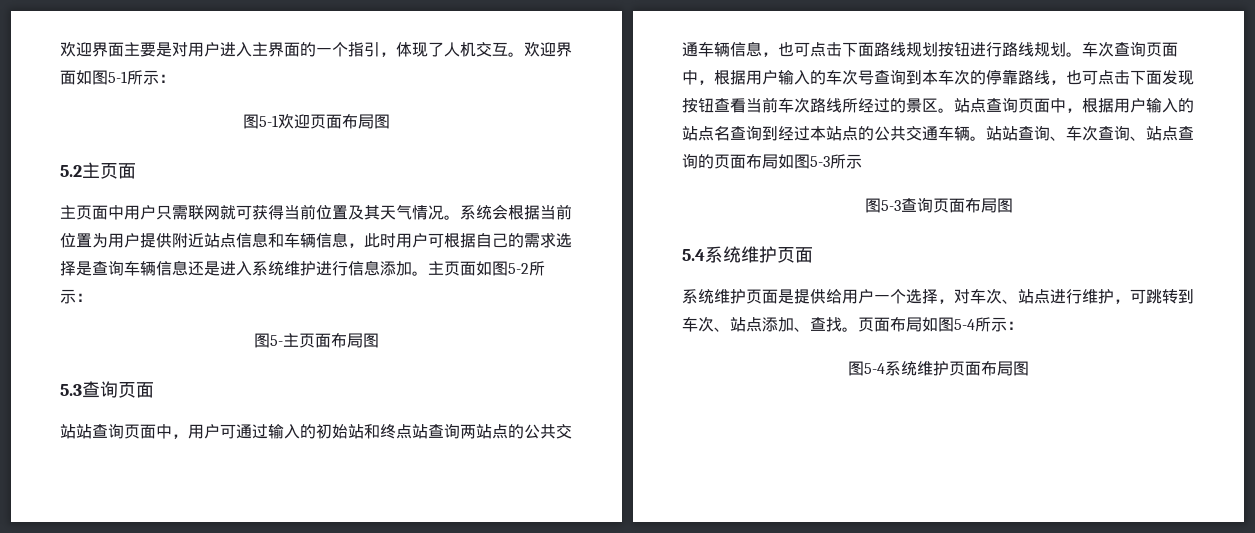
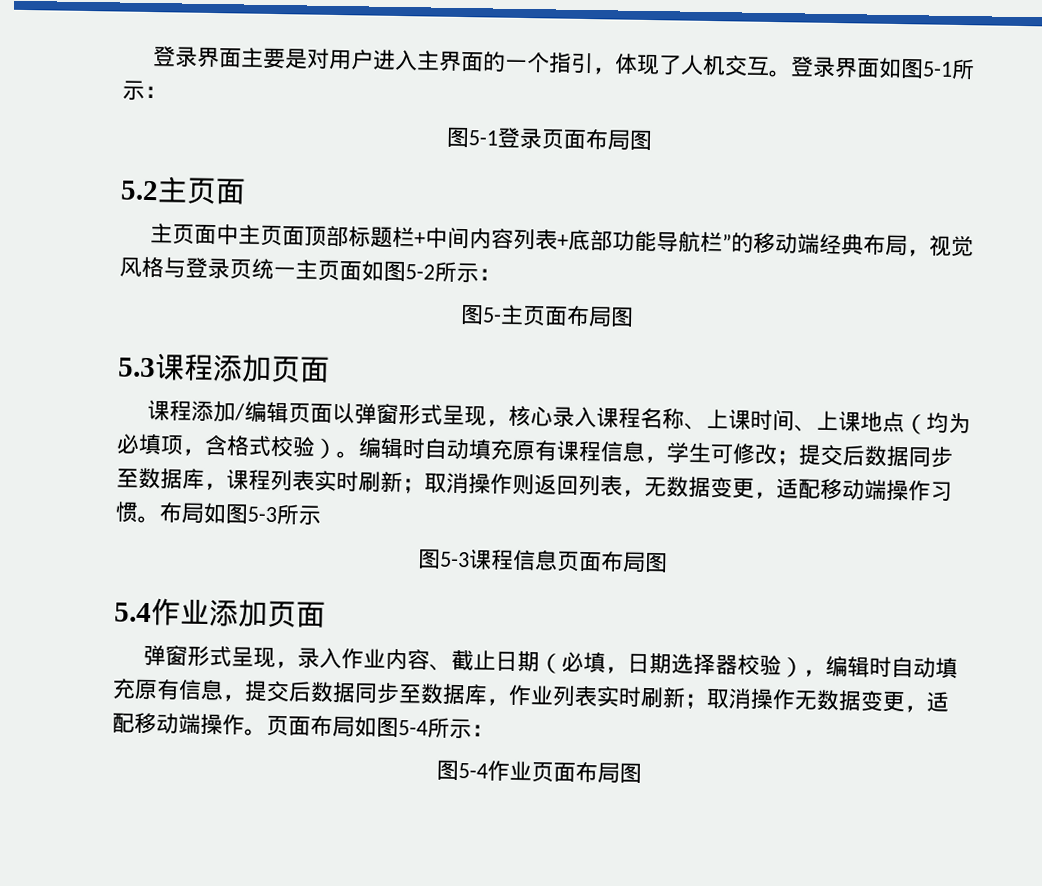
- 欢迎界面主要是对用户进入主界面的一个指引，体现了人机交互。
+ 登录界面主要是对用户进入主界面的一个指引，体现了人机交互。
- 欢迎界面如图5-1所示：
+ 登录界面如图5-1所示：
- 图5-1欢迎页面布局图
+ 图5-1登录页面布局图
- 主页面中用户只需联网就可获得当前位置及其天气情况。系统会根据当前位置为用户提供附近站点信息和车辆信息，此时用户可根据自己的需求选择是查询车辆信息还是进入系统维护进行信息添加。主页面如图5-2所示：
+ 主页面中主页面顶部标题栏+中间内容列表+底部功能导航栏”的移动端经典布局，视觉风格与登录页统一主页面如图5-2所示：
- 5.3查询页面
- 站站查询页面中，用户可通过输入的初始站和终点站查询两站点的公共交通车辆信息，也可点击下面路线规划按钮进行路线规划。车次查询页面中，根据用户输入的车次号查询到本车次的停靠路线，也可点击下面发现按钮查看当前车次路线所经过的景区。站点查询页面中，根据用户输入的站点名查询到经过本站点的公共交通车辆。站站查询、车次查询、站点查询的页面布局如图5-3所示
+ 5.3课程添加页面
+ 课程添加/编辑页面以弹窗形式呈现，核心录入课程名称、上课时间、上课地点（均为必填项，含格式校验）。编辑时自动填充原有课程信息，学生可修改；提交后数据同步至数据库，课程列表实时刷新；取消操作则返回列表，无数据变更，适配移动端操作习惯。布局如图5-3所示
- 图5-3查询页面布局图
+ 图5-3课程信息页面布局图
- 5.4系统维护页面
- 系统维护页面是提供给用户一个选择，对车次、站点进行维护，可跳转到车次、站点添加、查找。
+ 5.4作业添加页面
+ 弹窗形式呈现，录入作业内容、截止日期（必填，日期选择器校验），编辑时自动填充原有信息，提交后数据同步至数据库，作业列表实时刷新；取消操作无数据变更，适配移动端操作。
- 图5-4系统维护页面布局图
+ 图5-4作业页面布局图

